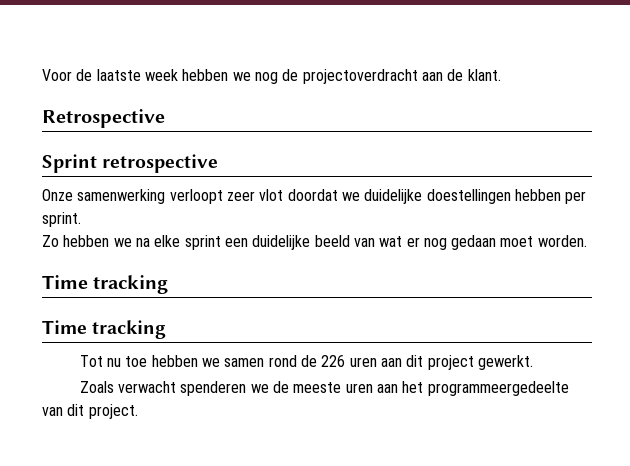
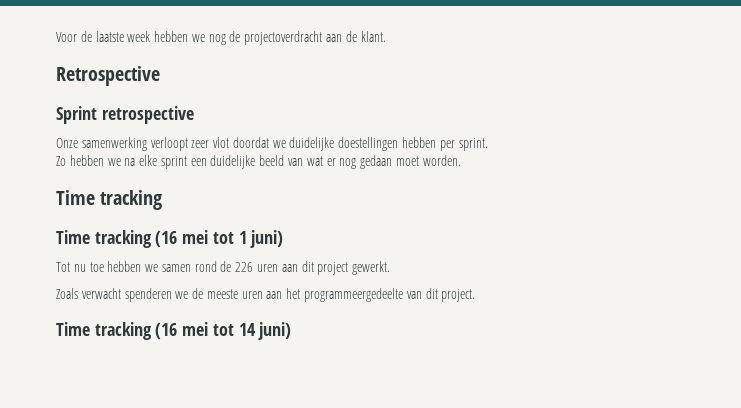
  Zo hebben we na elke sprint een duidelijke beeld van wat er nog gedaan moet worden.
  Time tracking
- Time tracking
+ Time tracking (16 mei tot 1 juni)
+ Time tracking (16 mei tot 14 juni)

